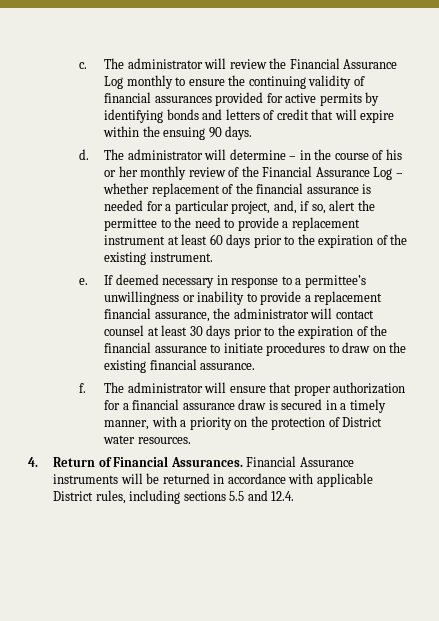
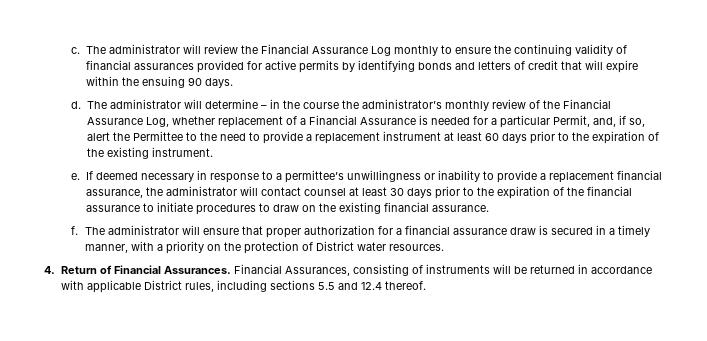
- The administrator will determine – in the course of his or her monthly review of the Financial Assurance Log – whether replacement of the financial assurance is needed for a particular project, and, if so, alert the permittee to the need to provide a replacement instrument at least 60 days prior to the expiration of the existing instrument.
+ The administrator will determine – in the course the administrator’s monthly review of the Financial Assurance Log, whether replacement of a Financial Assurance is needed for a particular Permit, and, if so, alert the Permittee to the need to provide a replacement instrument at least 60 days prior to the expiration of the existing instrument.
- Financial Assurance instruments will be returned in accordance with applicable District rules, including sections 5.5 and 12.4.
+ Financial Assurances, consisting of instruments will be returned in accordance with applicable District rules, including sections 5.5 and 12.4 thereof.

